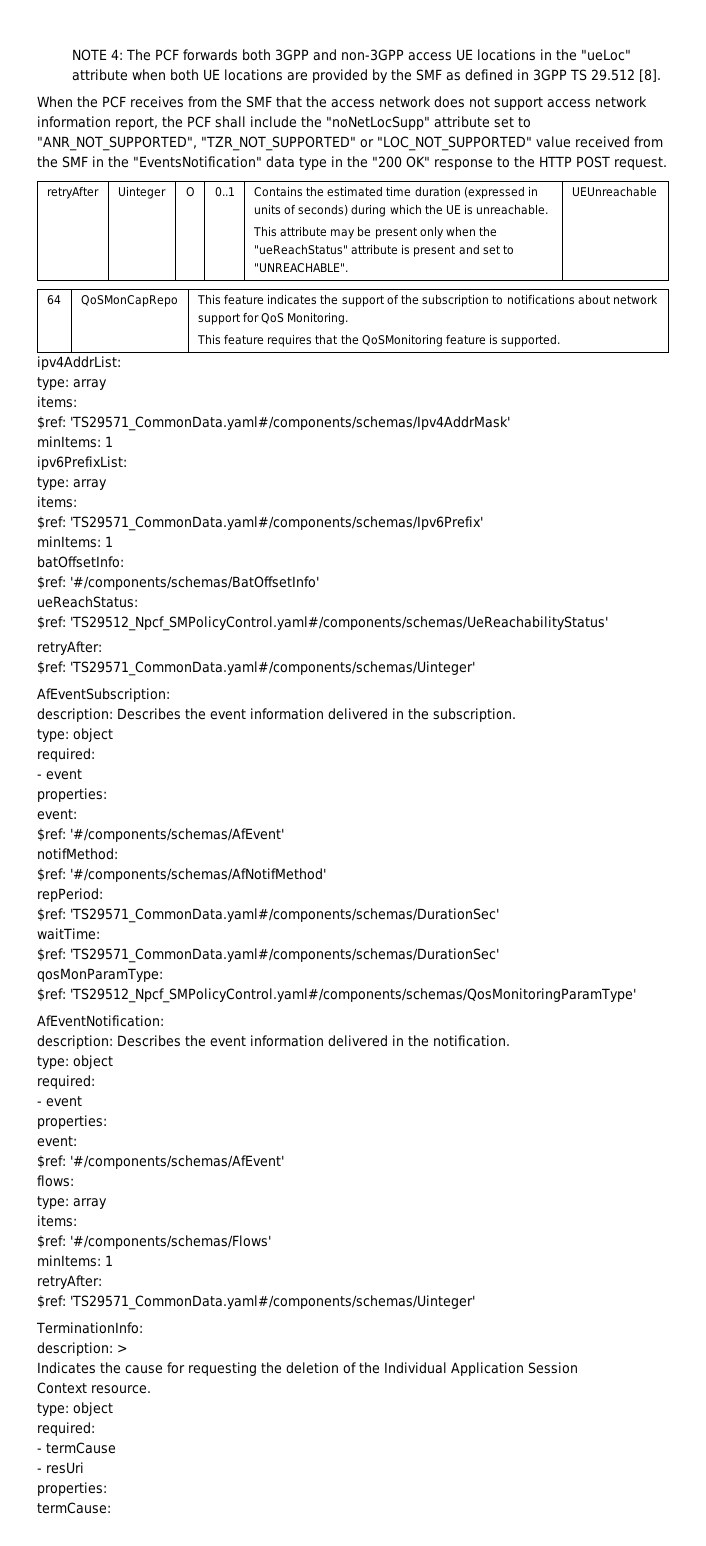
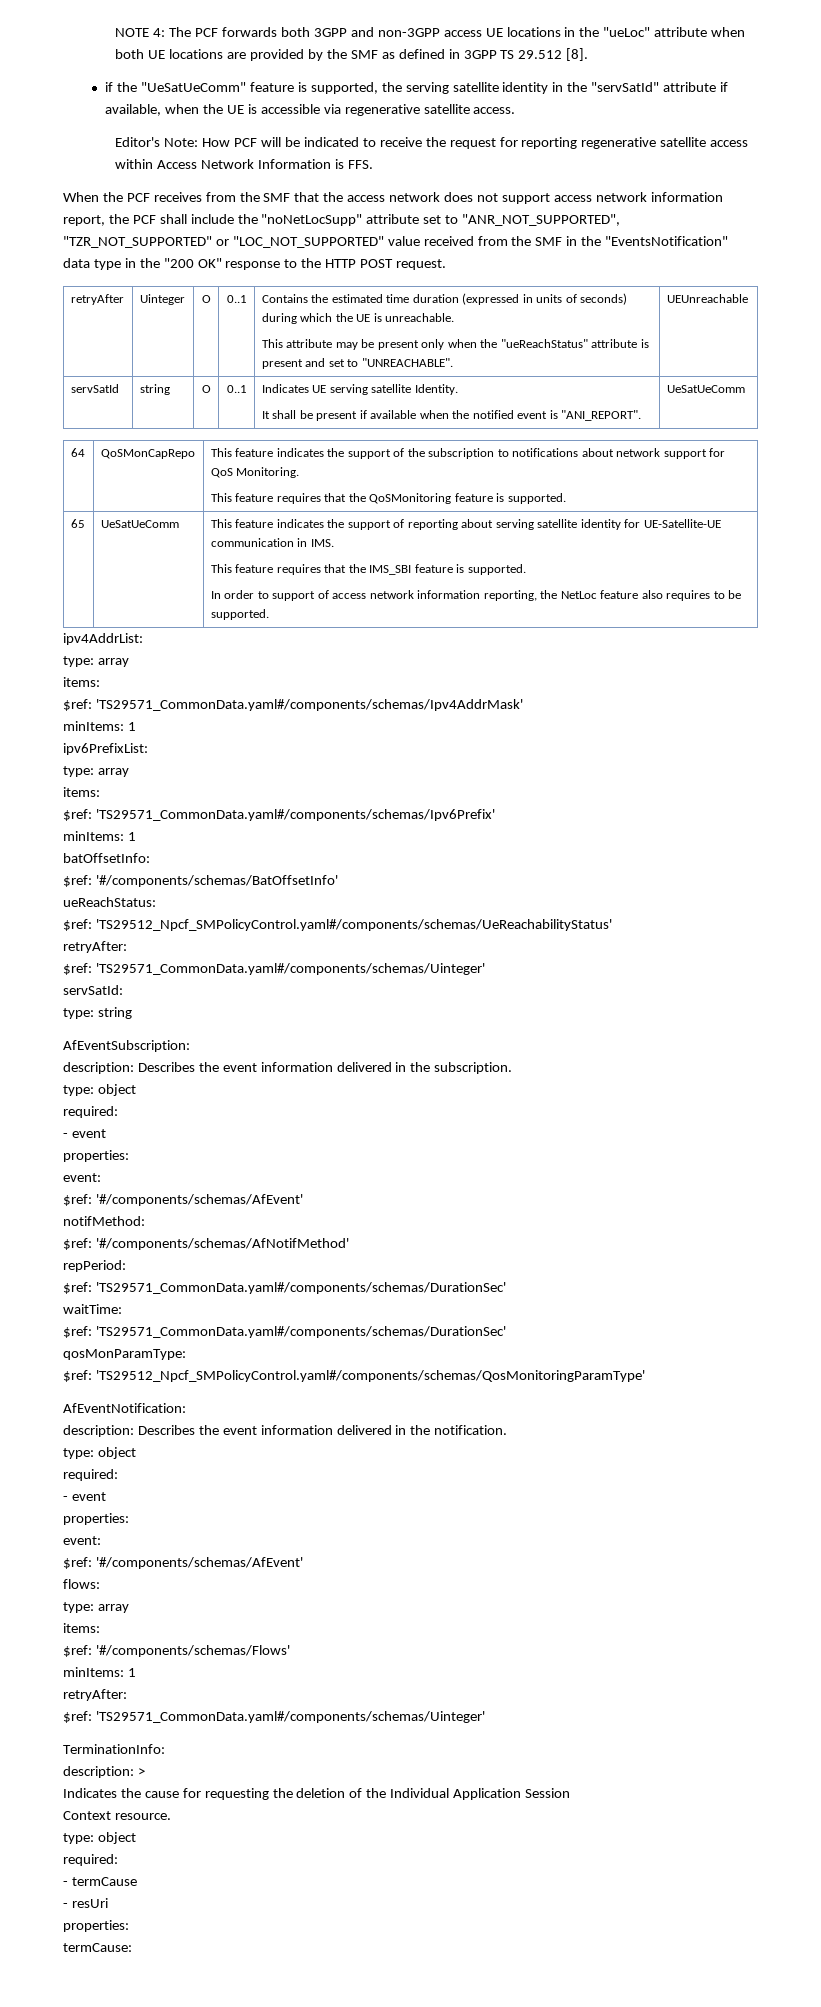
+ if the "UeSatUeComm" feature is supported, the serving satellite identity in the "servSatId" attribute if available, when the UE is accessible via regenerative satellite access.
+ Editor's Note: How PCF will be indicated to receive the request for reporting regenerative satellite access within Access Network Information is FFS.
+ servSatId | string | O | 0..1 | Indicates UE serving satellite Identity.
+ It shall be present if available when the notified event is "ANI_REPORT". | UeSatUeComm
+ 65 | UeSatUeComm | This feature indicates the support of reporting about serving satellite identity for UE-Satellite-UE communication in IMS.
+ This feature requires that the IMS_SBI feature is supported.
+ In order to support of access network information reporting, the NetLoc feature also requires to be supported.
+ servSatId:
+ type: string

